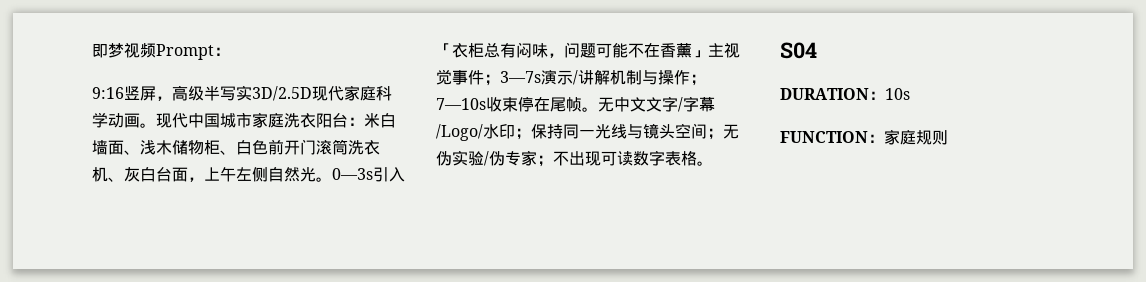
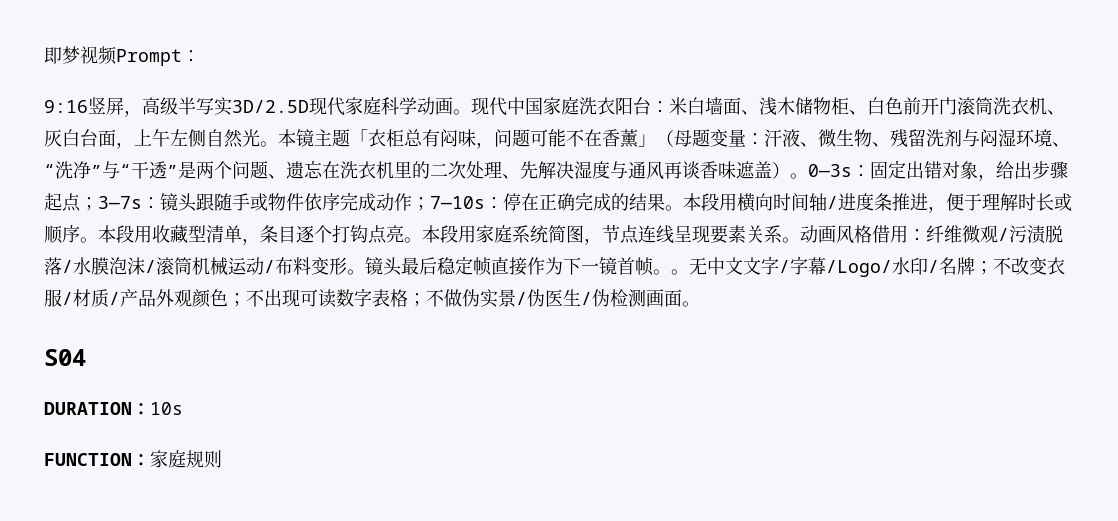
- 现代中国城市家庭洗衣阳台：米白墙面、浅木储物柜、白色前开门滚筒洗衣机、灰白台面，上午左侧自然光。
+ 现代中国家庭洗衣阳台：米白墙面、浅木储物柜、白色前开门滚筒洗衣机、灰白台面，上午左侧自然光。
- 0—3s引入「衣柜总有闷味，问题可能不在香薰」主视觉事件；3—7s演示/讲解机制与操作；7—10s收束停在尾帧。
+ 本镜主题「衣柜总有闷味，问题可能不在香薰」（母题变量：汗液、微生物、残留洗剂与闷湿环境、“洗净”与“干透”是两个问题、遗忘在洗衣机里的二次处理、先解决湿度与通风再谈香味遮盖）。0—3s：固定出错对象，给出步骤起点；3—7s：镜头跟随手或物件依序完成动作；7—10s：停在正确完成的结果。本段用横向时间轴/进度条推进，便于理解时长或顺序。本段用收藏型清单，条目逐个打钩点亮。本段用家庭系统简图，节点连线呈现要素关系。动画风格借用：纤维微观/污渍脱落/水膜泡沫/滚筒机械运动/布料变形。镜头最后稳定帧直接作为下一镜首帧。。
- 无中文文字/字幕/Logo/水印；保持同一光线与镜头空间；无伪实验/伪专家；不出现可读数字表格。
+ 无中文文字/字幕/Logo/水印/名牌；不改变衣服/材质/产品外观颜色；不出现可读数字表格；不做伪实景/伪医生/伪检测画面。

